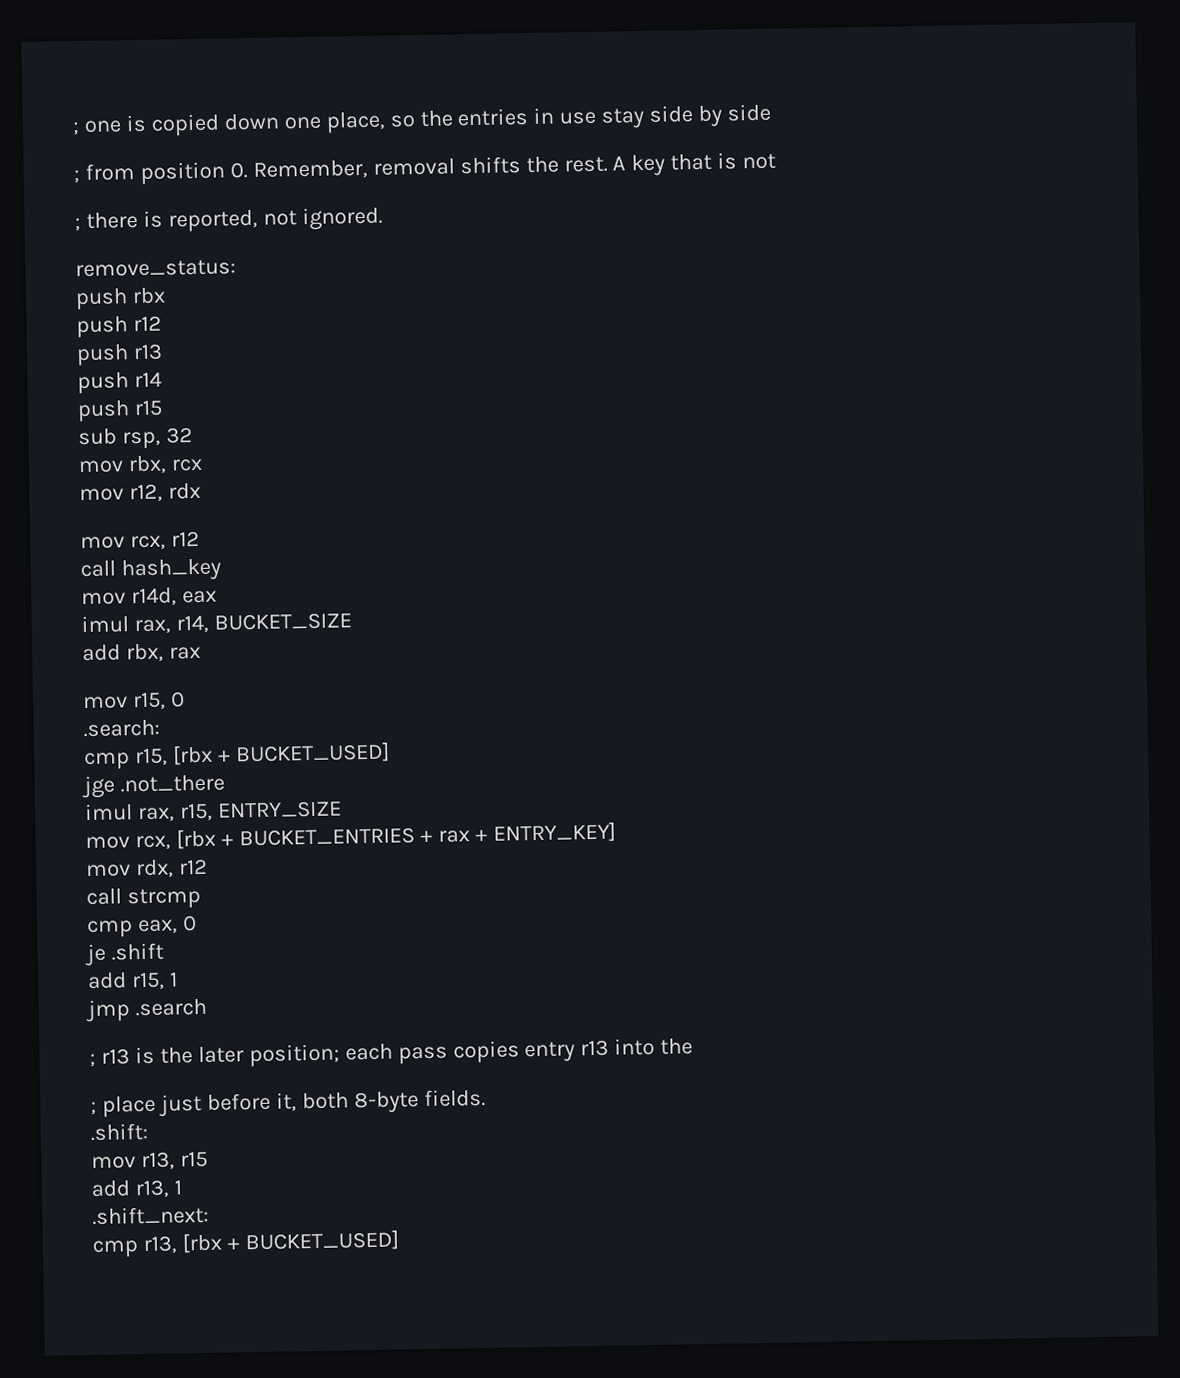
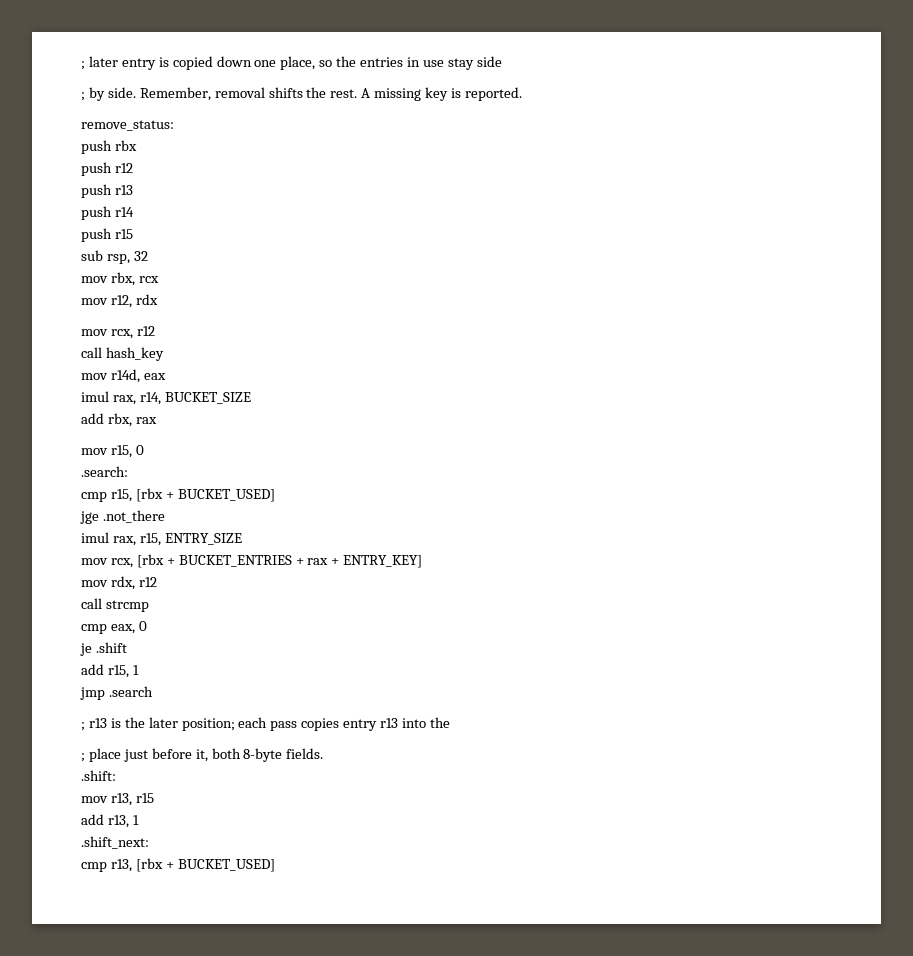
- ; one is copied down one place, so the entries in use stay side by side
- ; from position 0. Remember, removal shifts the rest.
+ ; later entry is copied down one place, so the entries in use stay side
+ ; by side. Remember, removal shifts the rest.
- A key that is not
- ; there is reported, not ignored.
+ A missing key is reported.

